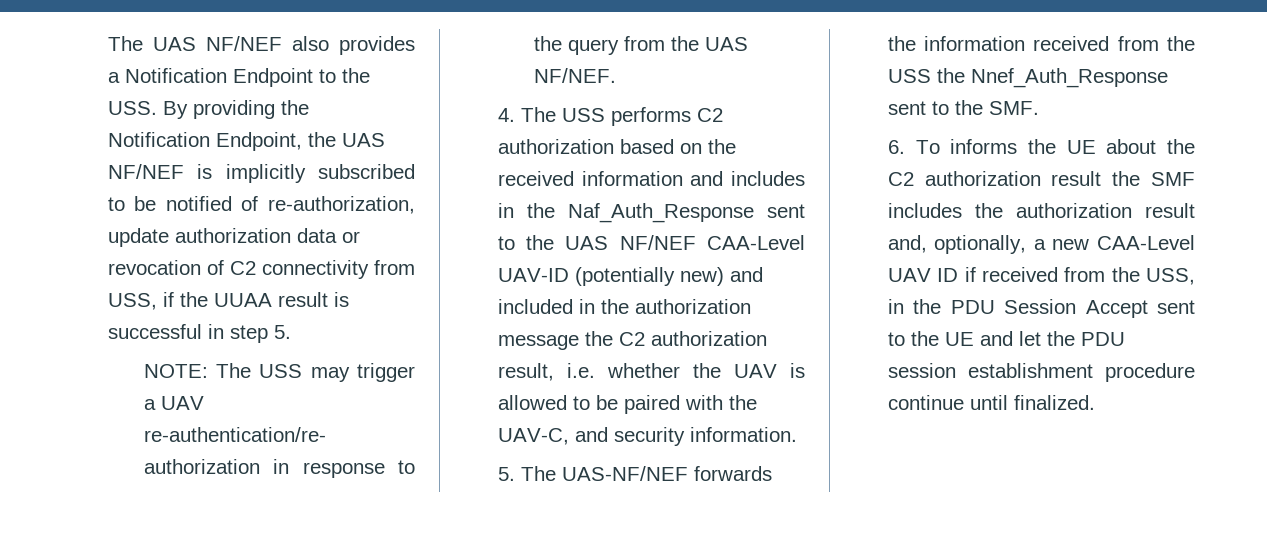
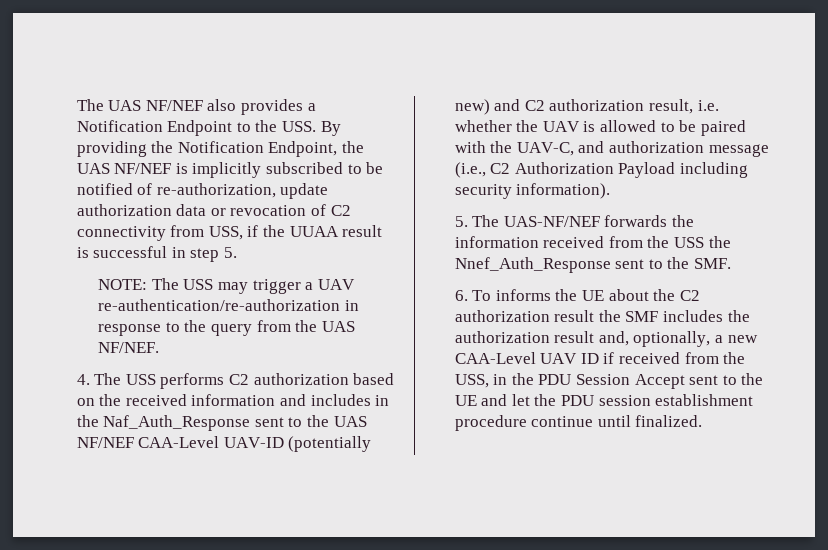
- 4. The USS performs C2 authorization based on the received information and includes in the Naf_Auth_Response sent to the UAS NF/NEF CAA-Level UAV-ID (potentially new) and included in the authorization message the C2 authorization result, i.e. whether the UAV is allowed to be paired with the UAV-C, and security information.
+ 4. The USS performs C2 authorization based on the received information and includes in the Naf_Auth_Response sent to the UAS NF/NEF CAA-Level UAV-ID (potentially new) and C2 authorization result, i.e. whether the UAV is allowed to be paired with the UAV-C, and authorization message (i.e., C2 Authorization Payload including security information).

